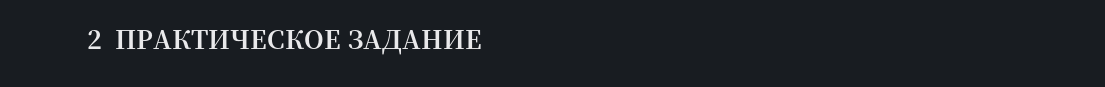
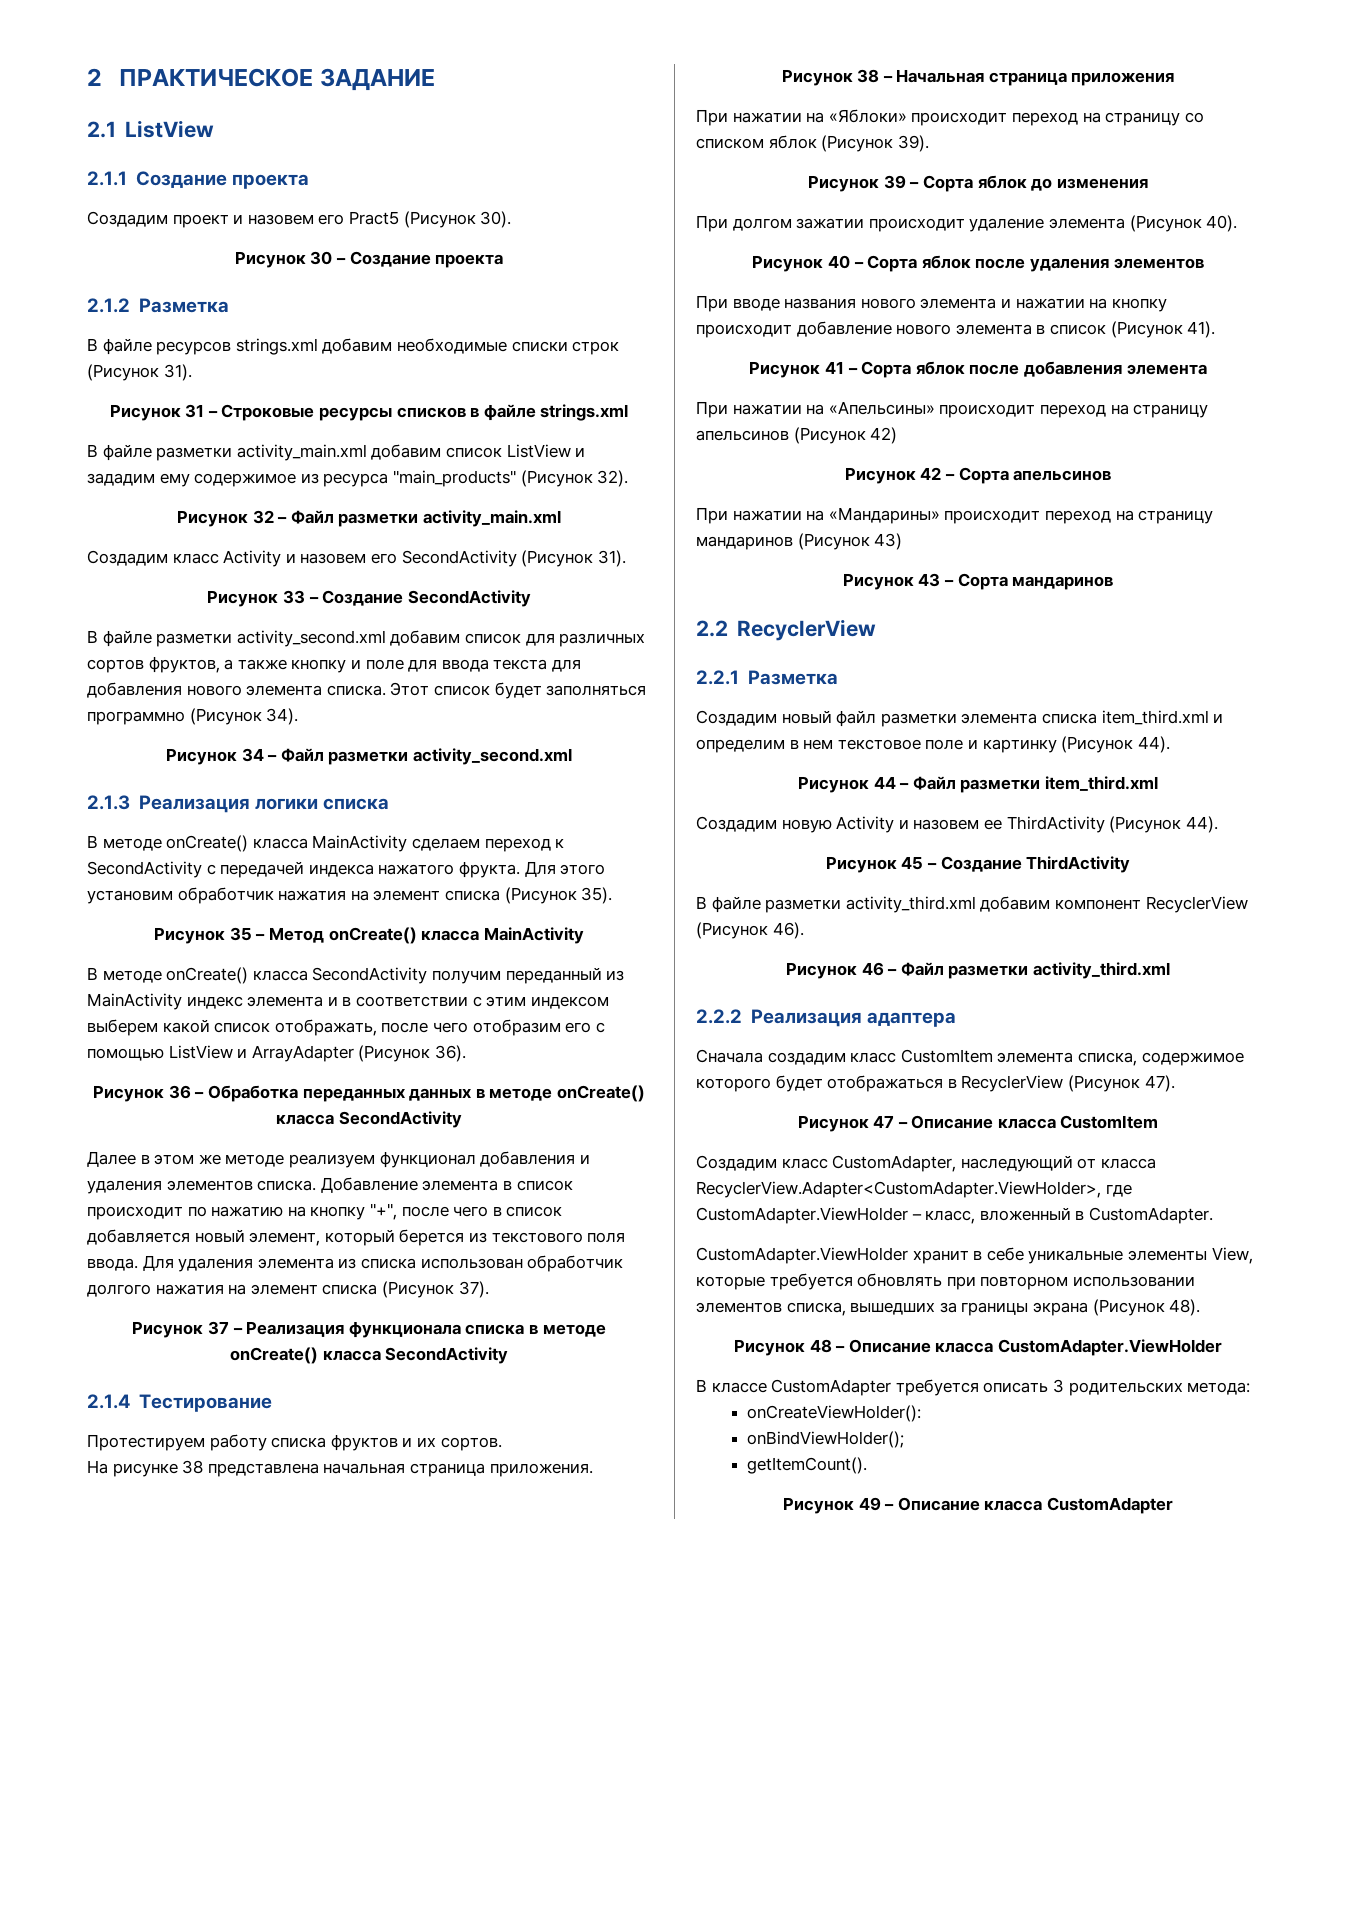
+ 2.1 ListView
+ 2.1.1 Создание проекта
+ Создадим проект и назовем его Pract5 (Рисунок 30).
+ Рисунок 30 – Создание проекта
+ 2.1.2 Разметка
+ В файле ресурсов strings.xml добавим необходимые списки строк (Рисунок 31).
+ Рисунок 31 – Строковые ресурсы списков в файле strings.xml
+ В файле разметки activity_main.xml добавим список ListView и зададим ему содержимое из ресурса "main_products" (Рисунок 32).
+ Рисунок 32 – Файл разметки activity_main.xml
+ Создадим класс Activity и назовем его SecondActivity (Рисунок 31).
+ Рисунок 33 – Создание SecondActivity
+ В файле разметки activity_second.xml добавим список для различных сортов фруктов, а также кнопку и поле для ввода текста для добавления нового элемента списка. Этот список будет заполняться программно (Рисунок 34).
+ Рисунок 34 – Файл разметки activity_second.xml
+ 2.1.3 Реализация логики списка
+ В методе onCreate() класса MainActivity сделаем переход к SecondActivity с передачей индекса нажатого фрукта. Для этого установим обработчик нажатия на элемент списка (Рисунок 35).
+ Рисунок 35 – Метод onCreate() класса MainActivity
+ В методе onCreate() класса SecondActivity получим переданный из MainActivity индекс элемента и в соответствии с этим индексом выберем какой список отображать, после чего отобразим его с помощью ListView и ArrayAdapter (Рисунок 36).
+ Рисунок 36 – Обработка переданных данных в методе onCreate() класса SecondActivity
+ Далее в этом же методе реализуем функционал добавления и удаления элементов списка. Добавление элемента в список происходит по нажатию на кнопку "+", после чего в список добавляется новый элемент, который берется из текстового поля ввода. Для удаления элемента из списка использован обработчик долгого нажатия на элемент списка (Рисунок 37).
+ Рисунок 37 – Реализация функционала списка в методе onCreate() класса SecondActivity
+ 2.1.4 Тестирование
+ Протестируем работу списка фруктов и их сортов.
+ На рисунке 38 представлена начальная страница приложения.
+ Рисунок 38 – Начальная страница приложения
+ При нажатии на «Яблоки» происходит переход на страницу со списком яблок (Рисунок 39).
+ Рисунок 39 – Сорта яблок до изменения
+ При долгом зажатии происходит удаление элемента (Рисунок 40).
+ Рисунок 40 – Сорта яблок после удаления элементов
+ При вводе названия нового элемента и нажатии на кнопку происходит добавление нового элемента в список (Рисунок 41).
+ Рисунок 41 – Сорта яблок после добавления элемента
+ При нажатии на «Апельсины» происходит переход на страницу апельсинов (Рисунок 42)
+ Рисунок 42 – Сорта апельсинов
+ При нажатии на «Мандарины» происходит переход на страницу мандаринов (Рисунок 43)
+ Рисунок 43 – Сорта мандаринов
+ 2.2 RecyclerView
+ 2.2.1 Разметка
+ Создадим новый файл разметки элемента списка item_third.xml и определим в нем текстовое поле и картинку (Рисунок 44).
+ Рисунок 44 – Файл разметки item_third.xml
+ Создадим новую Activity и назовем ее ThirdActivity (Рисунок 44).
+ Рисунок 45 – Создание ThirdActivity
+ В файле разметки activity_third.xml добавим компонент RecyclerView (Рисунок 46).
+ Рисунок 46 – Файл разметки activity_third.xml
+ 2.2.2 Реализация адаптера
+ Сначала создадим класс CustomItem элемента списка, содержимое которого будет отображаться в RecyclerView (Рисунок 47).
+ Рисунок 47 – Описание класса CustomItem
+ Создадим класс CustomAdapter, наследующий от класса RecyclerView.Adapter<CustomAdapter.ViewHolder>, где CustomAdapter.ViewHolder – класс, вложенный в CustomAdapter.
+ CustomAdapter.ViewHolder хранит в себе уникальные элементы View, которые требуется обновлять при повторном использовании элементов списка, вышедших за границы экрана (Рисунок 48).
+ Рисунок 48 – Описание класса CustomAdapter.ViewHolder
+ В классе CustomAdapter требуется описать 3 родительских метода:
+ onCreateViewHolder():
+ onBindViewHolder();
+ getItemCount().
+ Рисунок 49 – Описание класса CustomAdapter

